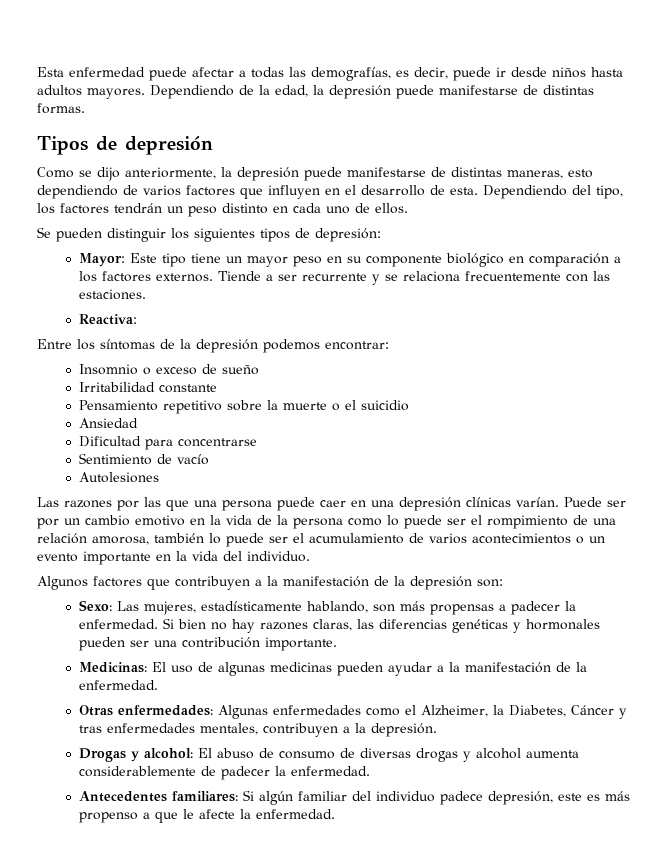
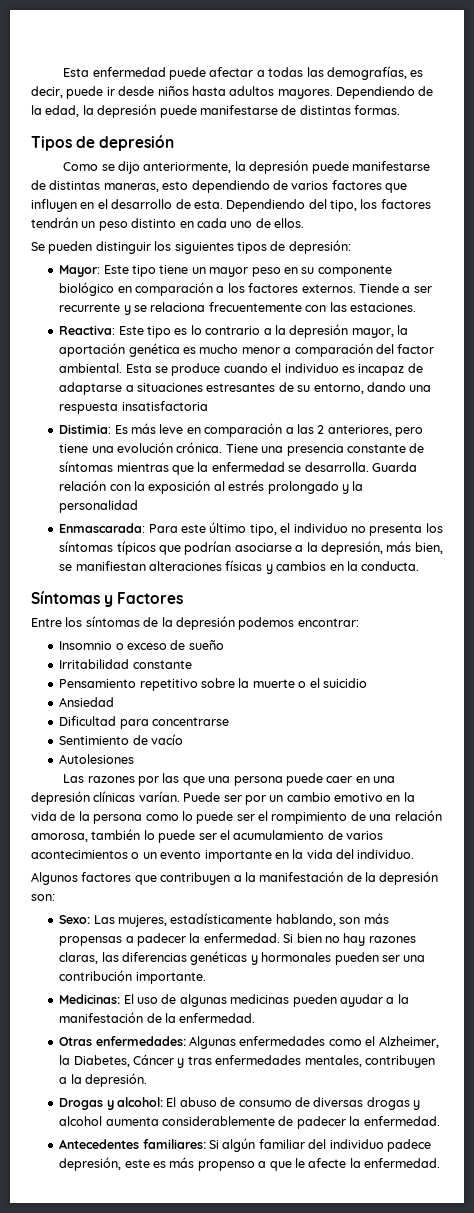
- Reactiva:
+ Reactiva: Este tipo es lo contrario a la depresión mayor, la aportación genética es mucho menor a comparación del factor ambiental. Esta se produce cuando el individuo es incapaz de adaptarse a situaciones estresantes de su entorno, dando una respuesta insatisfactoria
+ Distimia: Es más leve en comparación a las 2 anteriores, pero tiene una evolución crónica. Tiene una presencia constante de síntomas mientras que la enfermedad se desarrolla. Guarda relación con la exposición al estrés prolongado y la personalidad
+ Enmascarada: Para este último tipo, el individuo no presenta los síntomas típicos que podrían asociarse a la depresión, más bien, se manifiestan alteraciones físicas y cambios en la conducta.
+ Síntomas y Factores

